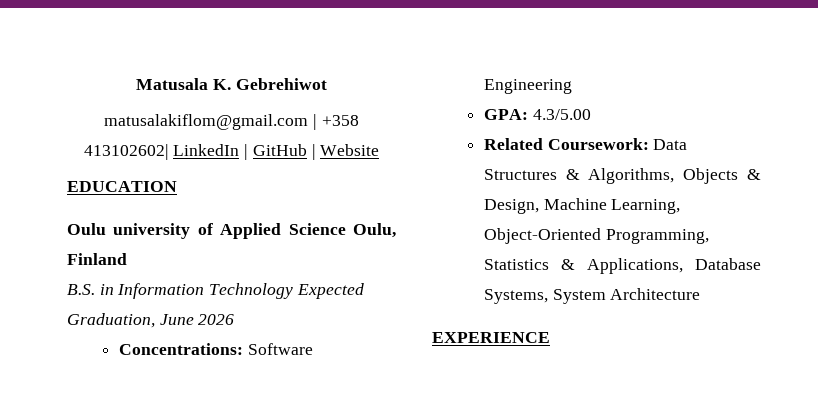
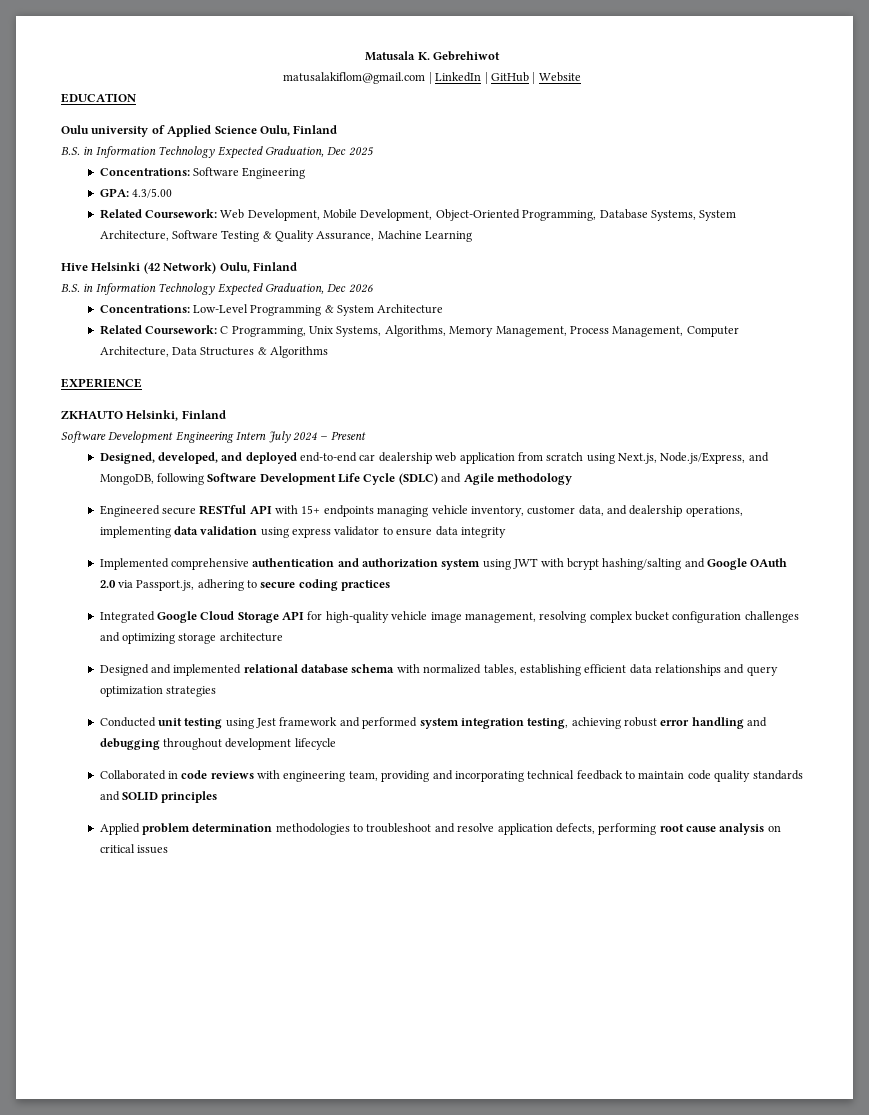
- matusalakiflom@gmail.com | +358 413102602| LinkedIn | GitHub | Website
+ matusalakiflom@gmail.com | LinkedIn | GitHub | Website
- B.S. in Information Technology Expected Graduation, June 2026
+ B.S. in Information Technology Expected Graduation, Dec 2025
- Related Coursework: Data Structures & Algorithms, Objects & Design, Machine Learning, Object-Oriented Programming, Statistics & Applications, Database Systems, System Architecture
+ Related Coursework: Web Development, Mobile Development, Object-Oriented Programming, Database Systems, System Architecture, Software Testing & Quality Assurance, Machine Learning
+ Hive Helsinki (42 Network) Oulu, Finland
+ B.S. in Information Technology Expected Graduation, Dec 2026
+ Concentrations: Low-Level Programming & System Architecture
+ Related Coursework: C Programming, Unix Systems, Algorithms, Memory Management, Process Management, Computer Architecture, Data Structures & Algorithms
  EXPERIENCE
+ ZKHAUTO Helsinki, Finland
+ Software Development Engineering Intern July 2024 – Present
+ Designed, developed, and deployed end-to-end car dealership web application from scratch using Next.js, Node.js/Express, and MongoDB, following Software Development Life Cycle (SDLC) and Agile methodology
+ Engineered secure RESTful API with 15+ endpoints managing vehicle inventory, customer data, and dealership operations, implementing data validation using express validator to ensure data integrity
+ Implemented comprehensive authentication and authorization system using JWT with bcrypt hashing/salting and Google OAuth 2.0 via Passport.js, adhering to secure coding practices
+ Integrated Google Cloud Storage API for high-quality vehicle image management, resolving complex bucket configuration challenges and optimizing storage architecture
+ Designed and implemented relational database schema with normalized tables, establishing efficient data relationships and query optimization strategies
+ Conducted unit testing using Jest framework and performed system integration testing, achieving robust error handling and debugging throughout development lifecycle
+ Collaborated in code reviews with engineering team, providing and incorporating technical feedback to maintain code quality standards and SOLID principles
+ Applied problem determination methodologies to troubleshoot and resolve application defects, performing root cause analysis on critical issues

